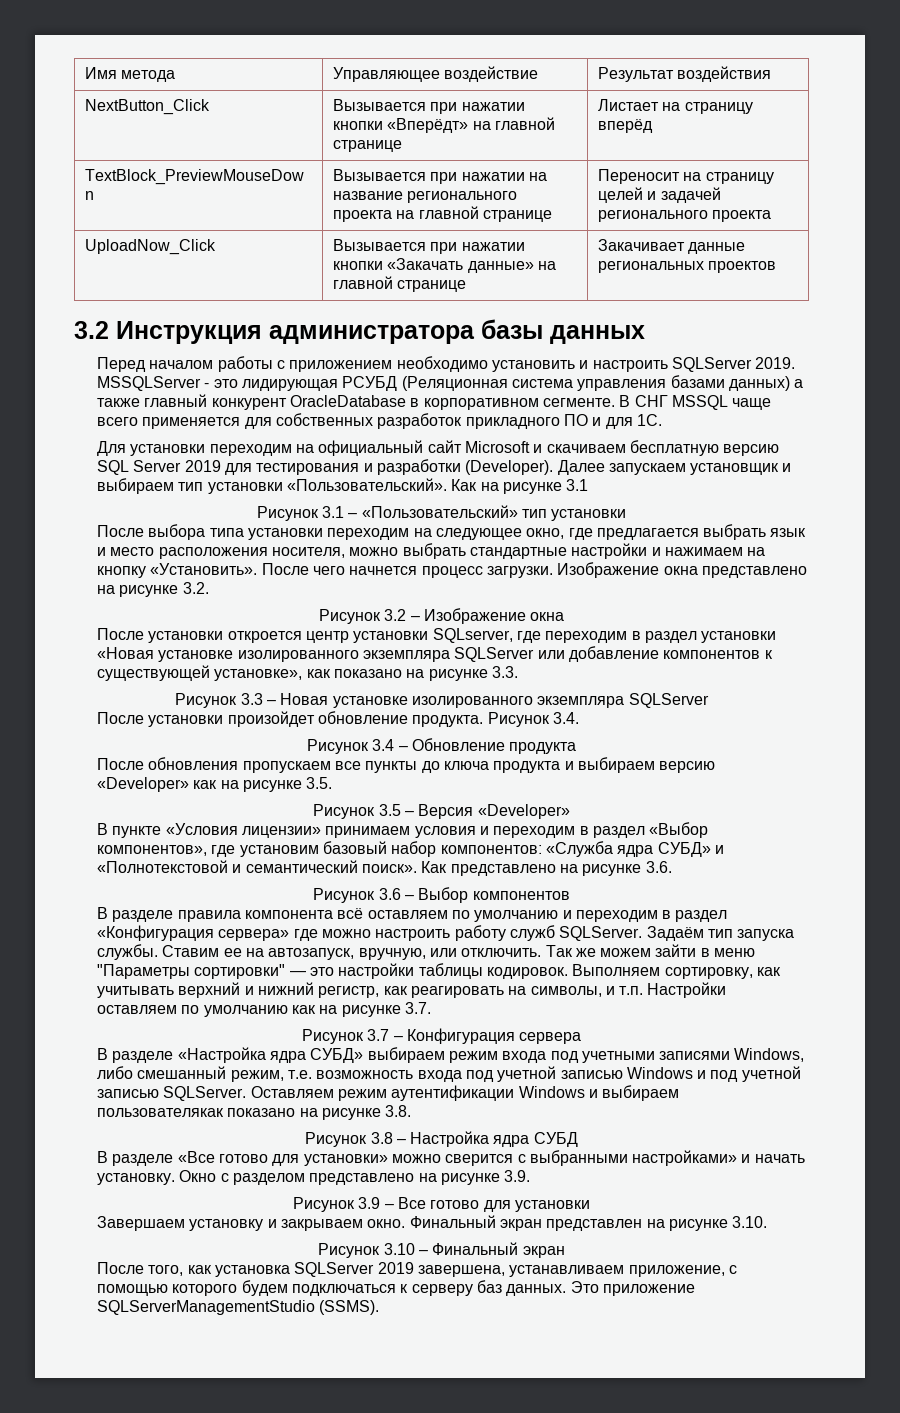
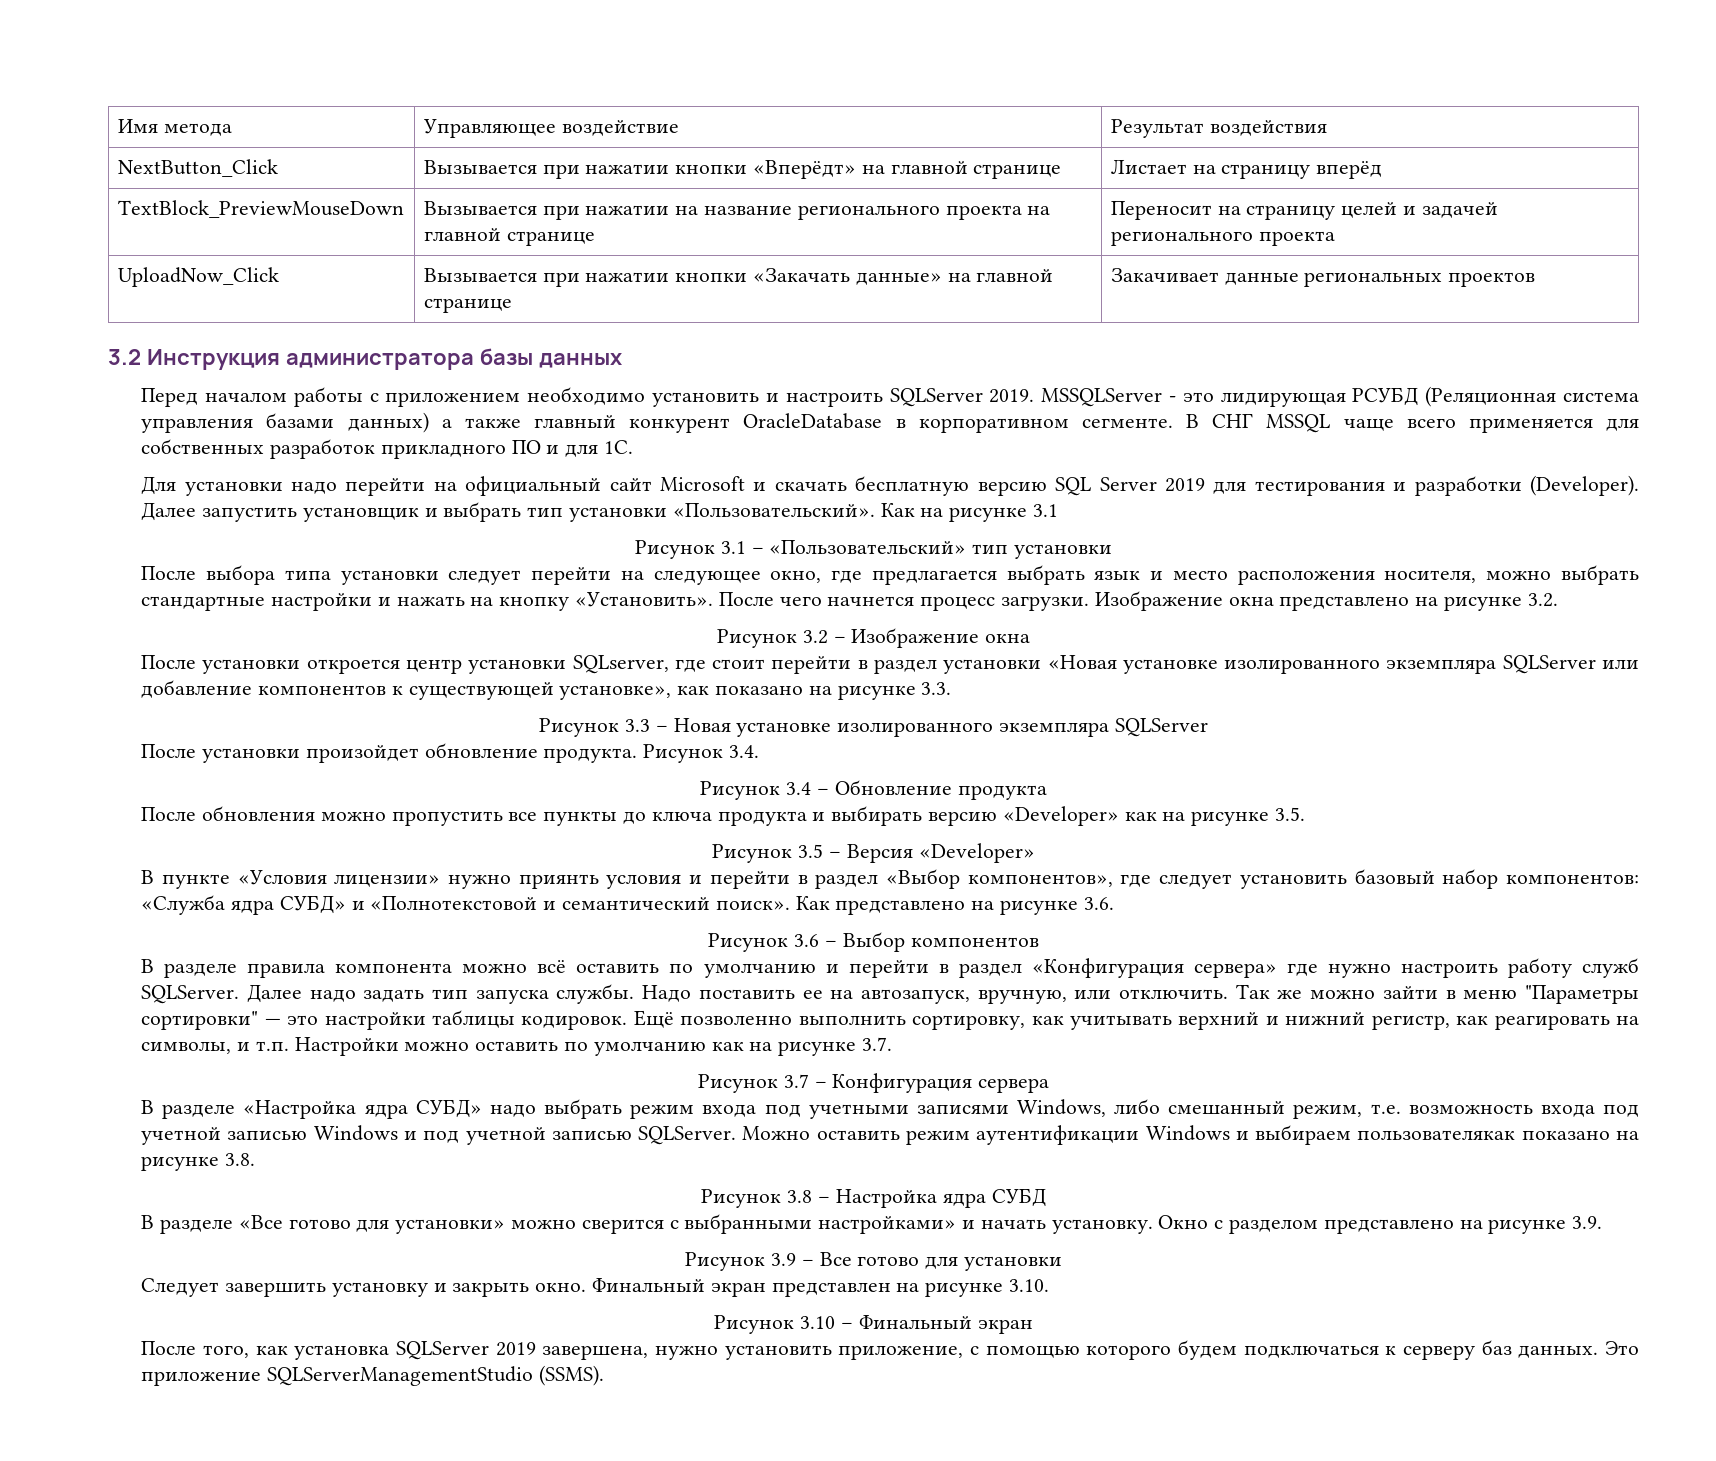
- Для установки переходим на официальный сайт Microsoft и скачиваем бесплатную версию SQL Server 2019 для тестирования и разработки (Developer).
+ Для установки надо перейти на официальный сайт Microsoft и скачать бесплатную версию SQL Server 2019 для тестирования и разработки (Developer).
- Далее запускаем установщик и выбираем тип установки «Пользовательский».
+ Далее запустить установщик и выбрать тип установки «Пользовательский».
- После выбора типа установки переходим на следующее окно, где предлагается выбрать язык и место расположения носителя, можно выбрать стандартные настройки и нажимаем на кнопку «Установить».
+ После выбора типа установки следует перейти на следующее окно, где предлагается выбрать язык и место расположения носителя, можно выбрать стандартные настройки и нажать на кнопку «Установить».
- После установки откроется центр установки SQLserver, где переходим в раздел установки «Новая установке изолированного экземпляра SQLServer или добавление компонентов к существующей установке», как показано на рисунке 3.3.
+ После установки откроется центр установки SQLserver, где стоит перейти в раздел установки «Новая установке изолированного экземпляра SQLServer или добавление компонентов к существующей установке», как показано на рисунке 3.3.
- После обновления пропускаем все пункты до ключа продукта и выбираем версию «Developer» как на рисунке 3.5.
+ После обновления можно пропустить все пункты до ключа продукта и выбирать версию «Developer» как на рисунке 3.5.
- В пункте «Условия лицензии» принимаем условия и переходим в раздел «Выбор компонентов», где установим базовый набор компонентов: «Служба ядра СУБД» и «Полнотекстовой и семантический поиск».
+ В пункте «Условия лицензии» нужно приянть условия и перейти в раздел «Выбор компонентов», где следует установить базовый набор компонентов: «Служба ядра СУБД» и «Полнотекстовой и семантический поиск».
- В разделе правила компонента всё оставляем по умолчанию и переходим в раздел «Конфигурация сервера» где можно настроить работу служб SQLServer.
+ В разделе правила компонента можно всё оставить по умолчанию и перейти в раздел «Конфигурация сервера» где нужно настроить работу служб SQLServer.
- Задаём тип запуска службы.
+ Далее надо задать тип запуска службы.
- Ставим ее на автозапуск, вручную, или отключить.
+ Надо поставить ее на автозапуск, вручную, или отключить.
- Так же можем зайти в меню "Параметры сортировки" — это настройки таблицы кодировок.
+ Так же можно зайти в меню "Параметры сортировки" — это настройки таблицы кодировок.
- Выполняем сортировку, как учитывать верхний и нижний регистр, как реагировать на символы, и т.п. Настройки оставляем по умолчанию как на рисунке 3.7.
+ Ещё позволенно выполнить сортировку, как учитывать верхний и нижний регистр, как реагировать на символы, и т.п. Настройки можно оставить по умолчанию как на рисунке 3.7.
- В разделе «Настройка ядра СУБД» выбираем режим входа под учетными записями Windows, либо смешанный режим, т.е. возможность входа под учетной записью Windows и под учетной записью SQLServer.
+ В разделе «Настройка ядра СУБД» надо выбрать режим входа под учетными записями Windows, либо смешанный режим, т.е. возможность входа под учетной записью Windows и под учетной записью SQLServer.
- Оставляем режим аутентификации Windows и выбираем пользователякак показано на рисунке 3.8.
+ Можно оставить режим аутентификации Windows и выбираем пользователякак показано на рисунке 3.8.
- Завершаем установку и закрываем окно.
+ Следует завершить установку и закрыть окно.
- После того, как установка SQLServer 2019 завершена, устанавливаем приложение, с помощью которого будем подключаться к серверу баз данных.
+ После того, как установка SQLServer 2019 завершена, нужно установить приложение, с помощью которого будем подключаться к серверу баз данных.

